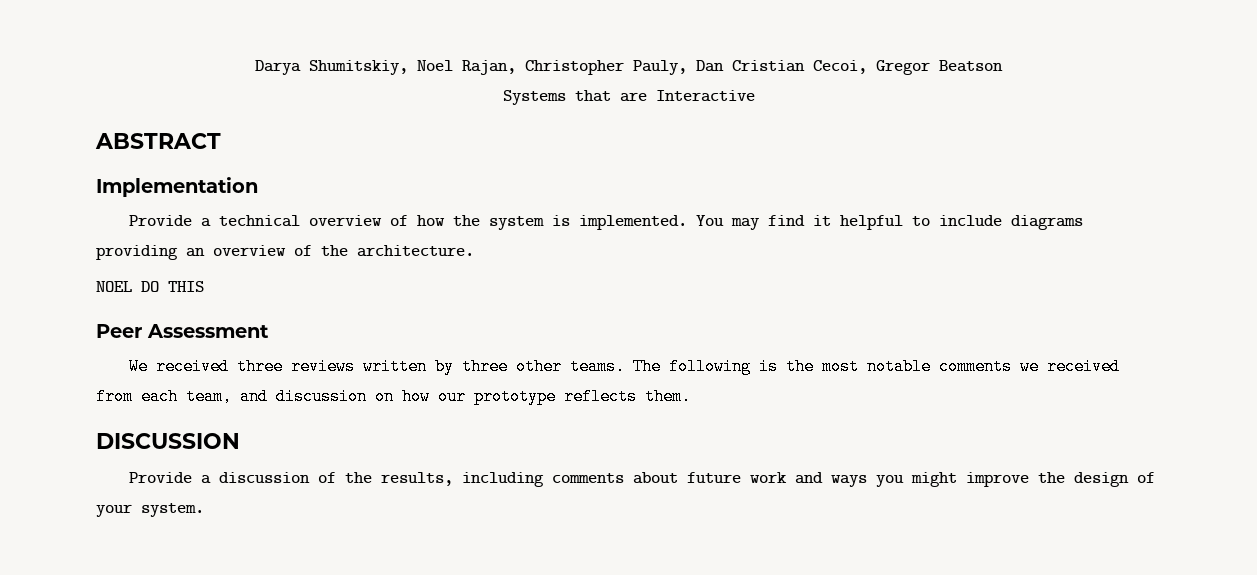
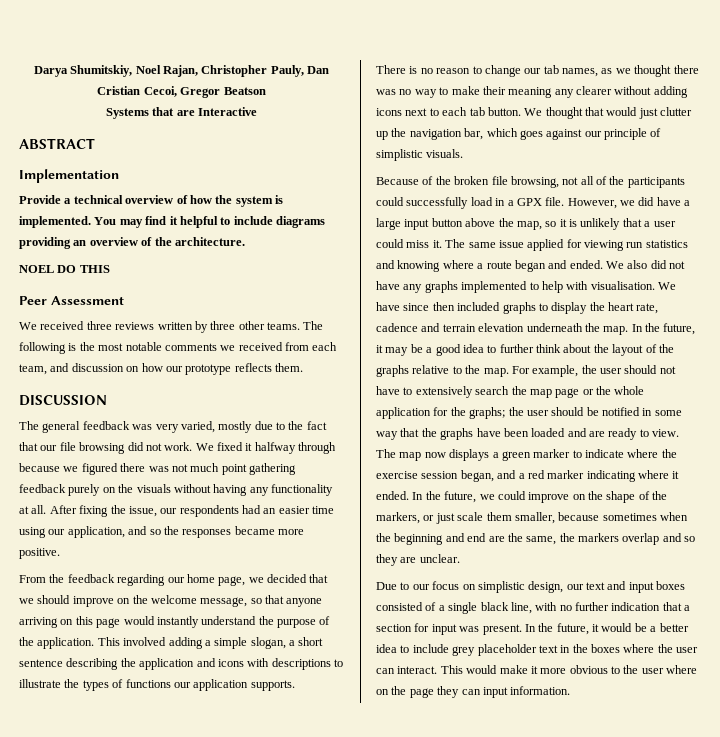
- Provide a discussion of the results, including comments about future work and ways you might improve the design of your system.
+ The general feedback was very varied, mostly due to the fact that our file browsing did not work. We fixed it halfway through because we figured there was not much point gathering feedback purely on the visuals without having any functionality at all. After fixing the issue, our respondents had an easier time using our application, and so the responses became more positive.
+ From the feedback regarding our home page, we decided that we should improve on the welcome message, so that anyone arriving on this page would instantly understand the purpose of the application. This involved adding a simple slogan, a short sentence describing the application and icons with descriptions to illustrate the types of functions our application supports.
+ There is no reason to change our tab names, as we thought there was no way to make their meaning any clearer without adding icons next to each tab button. We thought that would just clutter up the navigation bar, which goes against our principle of simplistic visuals.
+ Because of the broken file browsing, not all of the participants could successfully load in a GPX file. However, we did have a large input button above the map, so it is unlikely that a user could miss it. The same issue applied for viewing run statistics and knowing where a route began and ended. We also did not have any graphs implemented to help with visualisation. We have since then included graphs to display the heart rate, cadence and terrain elevation underneath the map. In the future, it may be a good idea to further think about the layout of the graphs relative to the map. For example, the user should not have to extensively search the map page or the whole application for the graphs; the user should be notified in some way that the graphs have been loaded and are ready to view. The map now displays a green marker to indicate where the exercise session began, and a red marker indicating where it ended. In the future, we could improve on the shape of the markers, or just scale them smaller, because sometimes when the beginning and end are the same, the markers overlap and so they are unclear.
+ Due to our focus on simplistic design, our text and input boxes consisted of a single black line, with no further indication that a section for input was present. In the future, it would be a better idea to include grey placeholder text in the boxes where the user can interact. This would make it more obvious to the user where on the page they can input information.

